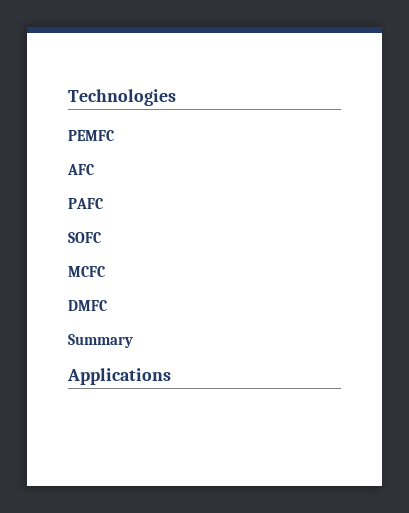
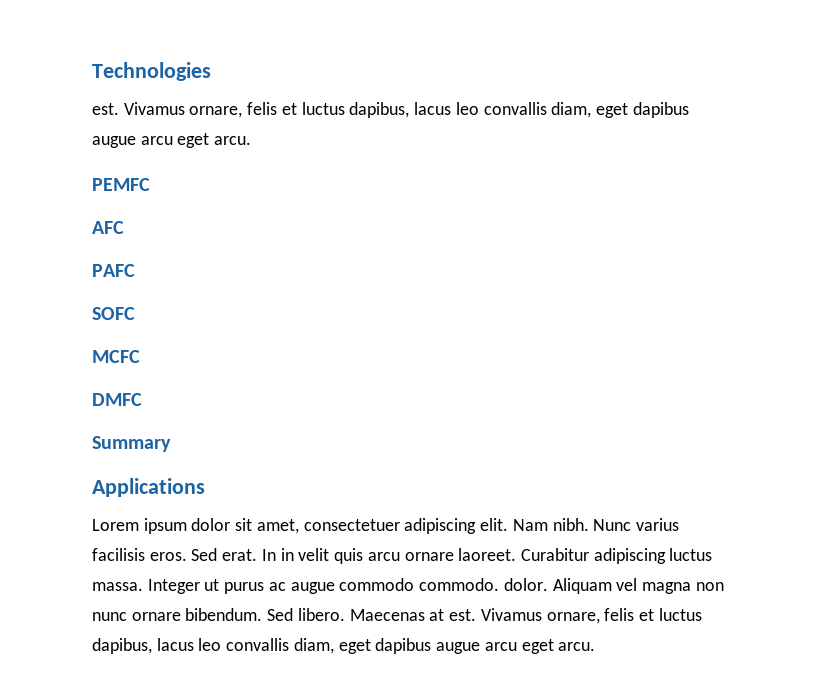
  Technologies
+ est. Vivamus ornare, felis et luctus dapibus, lacus leo convallis diam, eget dapibus augue arcu eget arcu.
+ Lorem ipsum dolor sit amet, consectetuer adipiscing elit. Nam nibh. Nunc varius facilisis eros. Sed erat. In in velit quis arcu ornare laoreet. Curabitur adipiscing luctus massa. Integer ut purus ac augue commodo commodo. dolor. Aliquam vel magna non nunc ornare bibendum. Sed libero. Maecenas at est. Vivamus ornare, felis et luctus dapibus, lacus leo convallis diam, eget dapibus augue arcu eget arcu.

